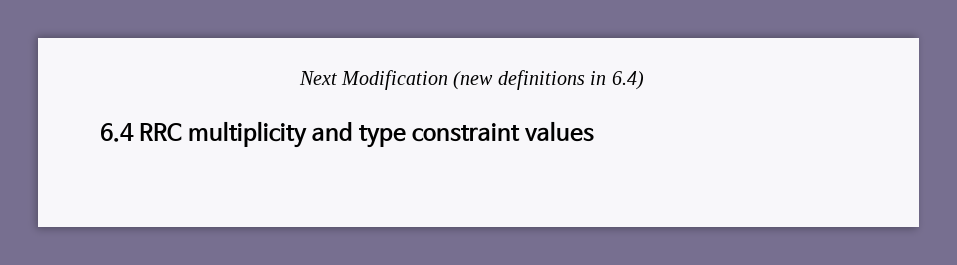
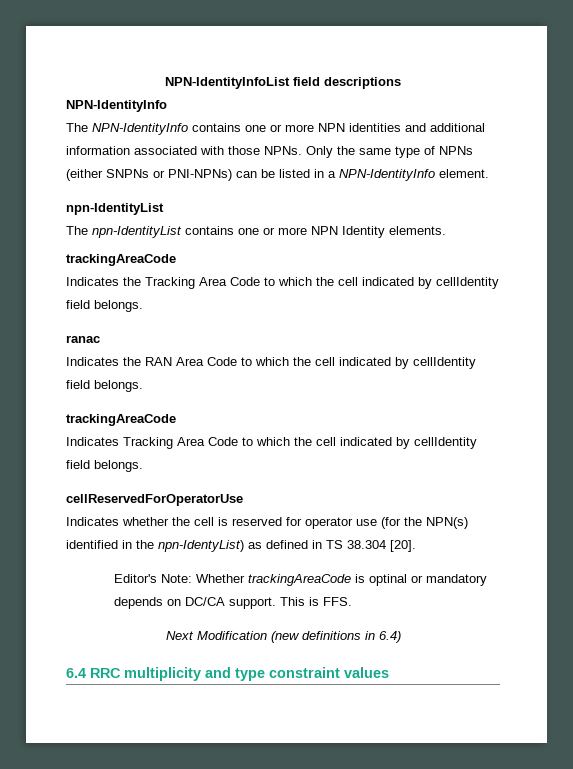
+ NPN-IdentityInfoList field descriptions
+ NPN-IdentityInfo
+ The NPN-IdentityInfo contains one or more NPN identities and additional information associated with those NPNs. Only the same type of NPNs (either SNPNs or PNI-NPNs) can be listed in a NPN-IdentityInfo element.
+ npn-IdentityList
+ The npn-IdentityList contains one or more NPN Identity elements.
+ trackingAreaCode
+ Indicates the Tracking Area Code to which the cell indicated by cellIdentity field belongs.
+ ranac
+ Indicates the RAN Area Code to which the cell indicated by cellIdentity field belongs.
+ trackingAreaCode
+ Indicates Tracking Area Code to which the cell indicated by cellIdentity field belongs.
+ cellReservedForOperatorUse
+ Indicates whether the cell is reserved for operator use (for the NPN(s) identified in the npn-IdentyList) as defined in TS 38.304 [20].
+ Editor's Note: Whether trackingAreaCode is optinal or mandatory depends on DC/CA support. This is FFS.

